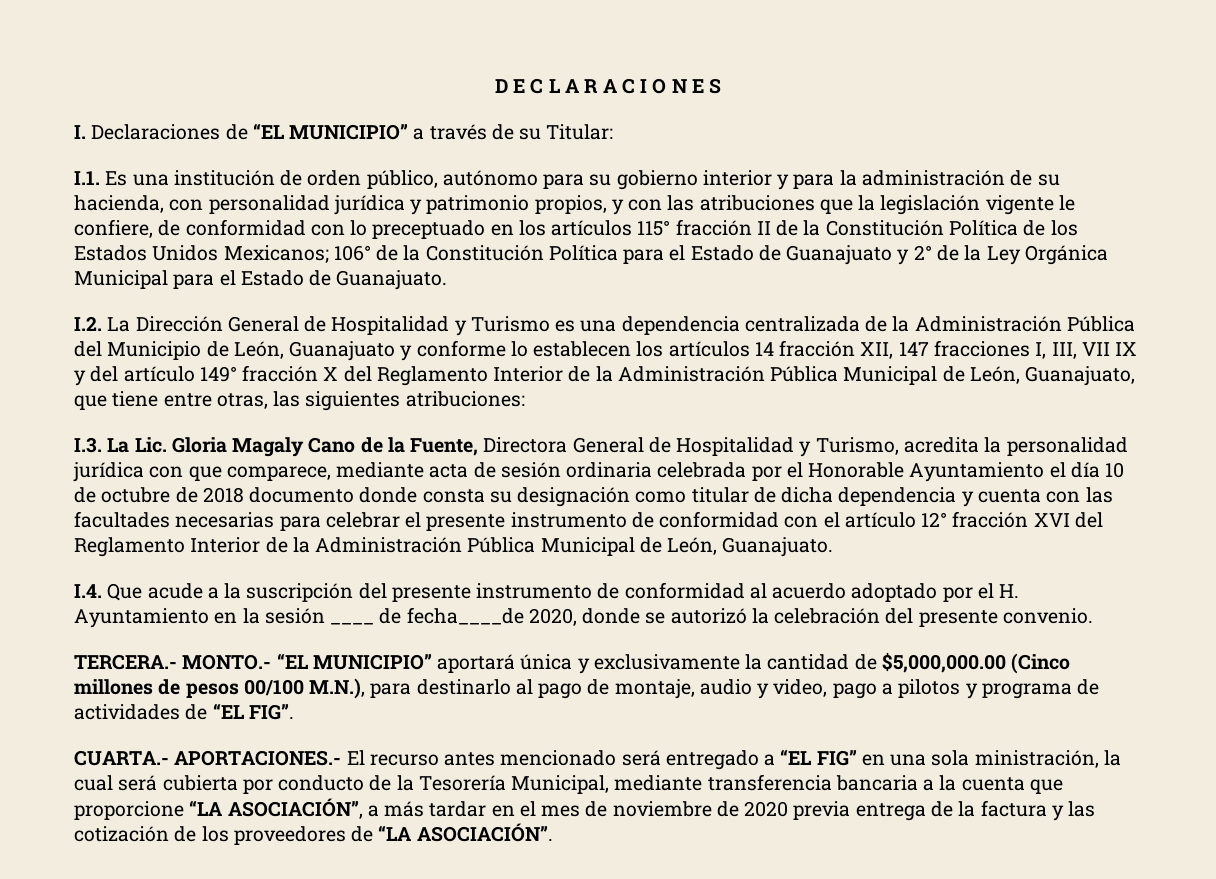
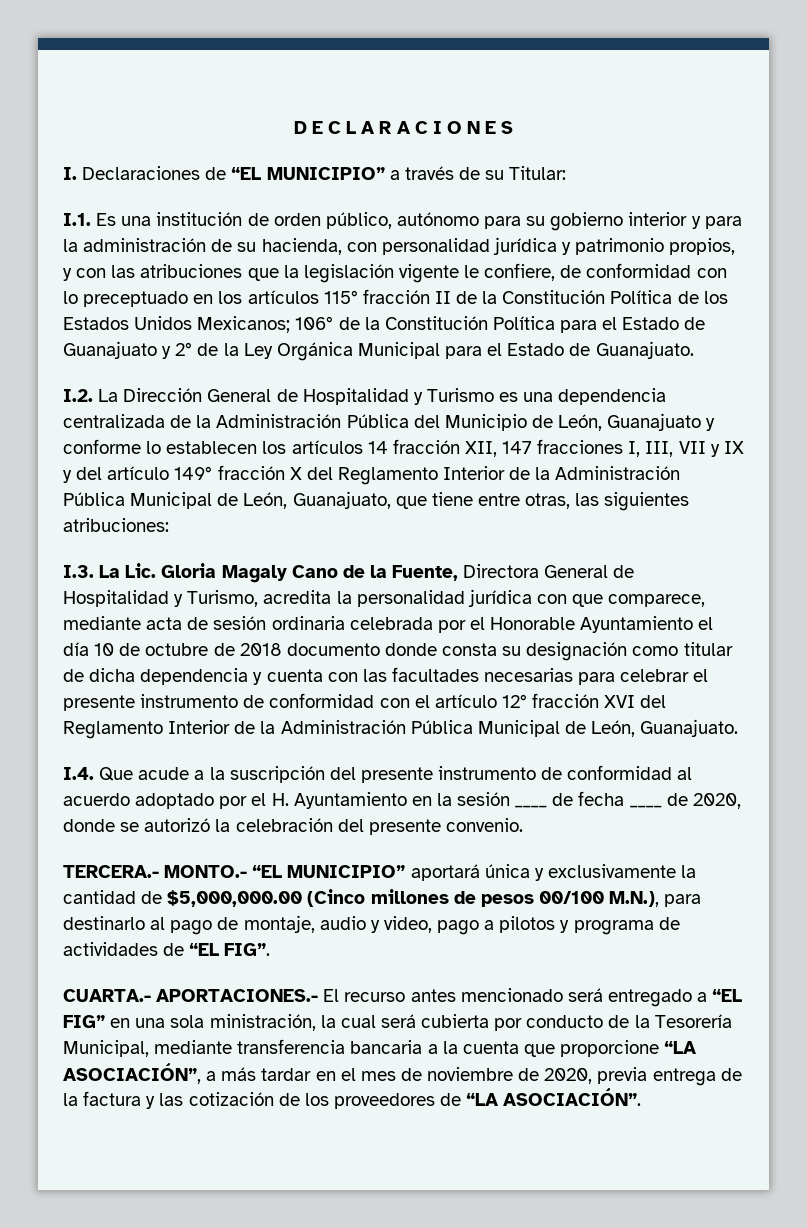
- I.2. La Dirección General de Hospitalidad y Turismo es una dependencia centralizada de la Administración Pública del Municipio de León, Guanajuato y conforme lo establecen los artículos 14 fracción XII, 147 fracciones I, III, VII IX y del artículo 149° fracción X del Reglamento Interior de la Administración Pública Municipal de León, Guanajuato, que tiene entre otras, las siguientes atribuciones:
+ I.2. La Dirección General de Hospitalidad y Turismo es una dependencia centralizada de la Administración Pública del Municipio de León, Guanajuato y conforme lo establecen los artículos 14 fracción XII, 147 fracciones I, III, VII y IX y del artículo 149° fracción X del Reglamento Interior de la Administración Pública Municipal de León, Guanajuato, que tiene entre otras, las siguientes atribuciones:
- I.4. Que acude a la suscripción del presente instrumento de conformidad al acuerdo adoptado por el H. Ayuntamiento en la sesión ____ de fecha____de 2020, donde se autorizó la celebración del presente convenio.
+ I.4. Que acude a la suscripción del presente instrumento de conformidad al acuerdo adoptado por el H. Ayuntamiento en la sesión ____ de fecha ____ de 2020, donde se autorizó la celebración del presente convenio.
- CUARTA.- APORTACIONES.- El recurso antes mencionado será entregado a “EL FIG” en una sola ministración, la cual será cubierta por conducto de la Tesorería Municipal, mediante transferencia bancaria a la cuenta que proporcione “LA ASOCIACIÓN”, a más tardar en el mes de noviembre de 2020 previa entrega de la factura y las cotización de los proveedores de “LA ASOCIACIÓN”.
+ CUARTA.- APORTACIONES.- El recurso antes mencionado será entregado a “EL FIG” en una sola ministración, la cual será cubierta por conducto de la Tesorería Municipal, mediante transferencia bancaria a la cuenta que proporcione “LA ASOCIACIÓN”, a más tardar en el mes de noviembre de 2020, previa entrega de la factura y las cotización de los proveedores de “LA ASOCIACIÓN”.

